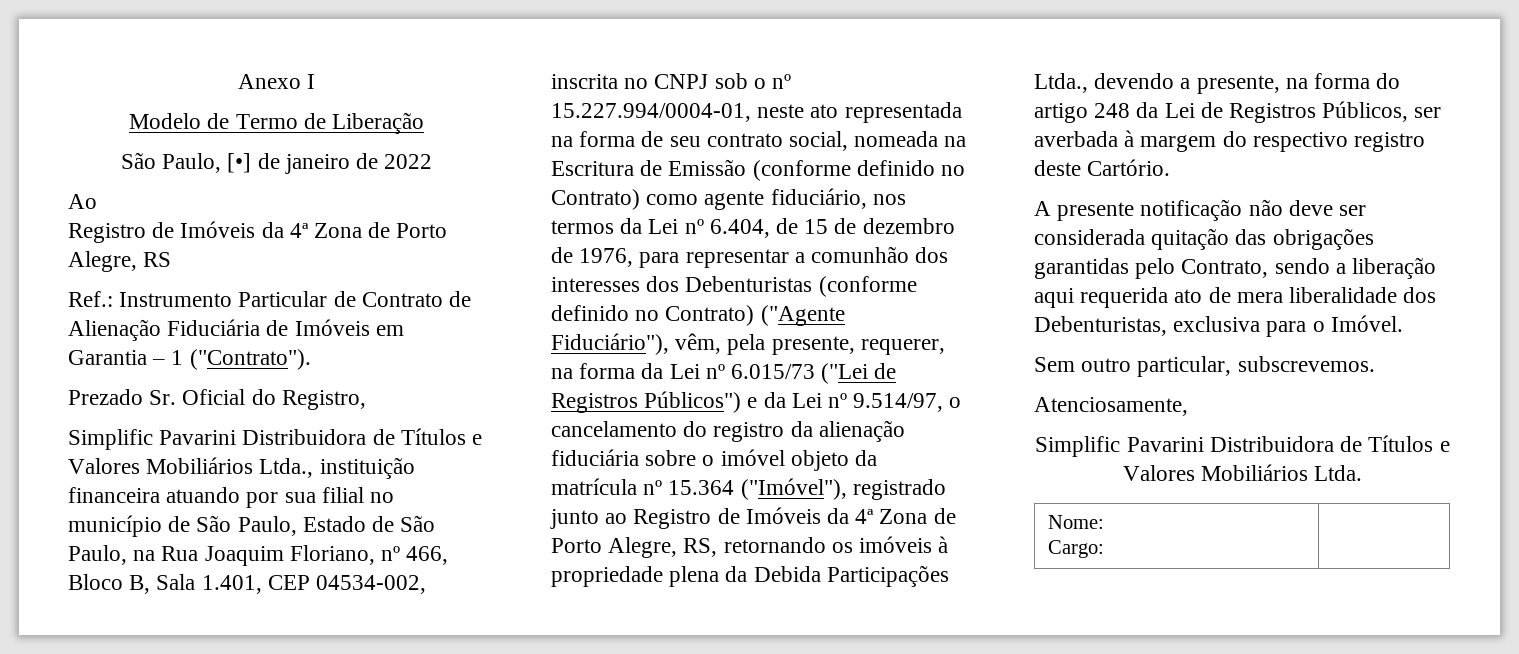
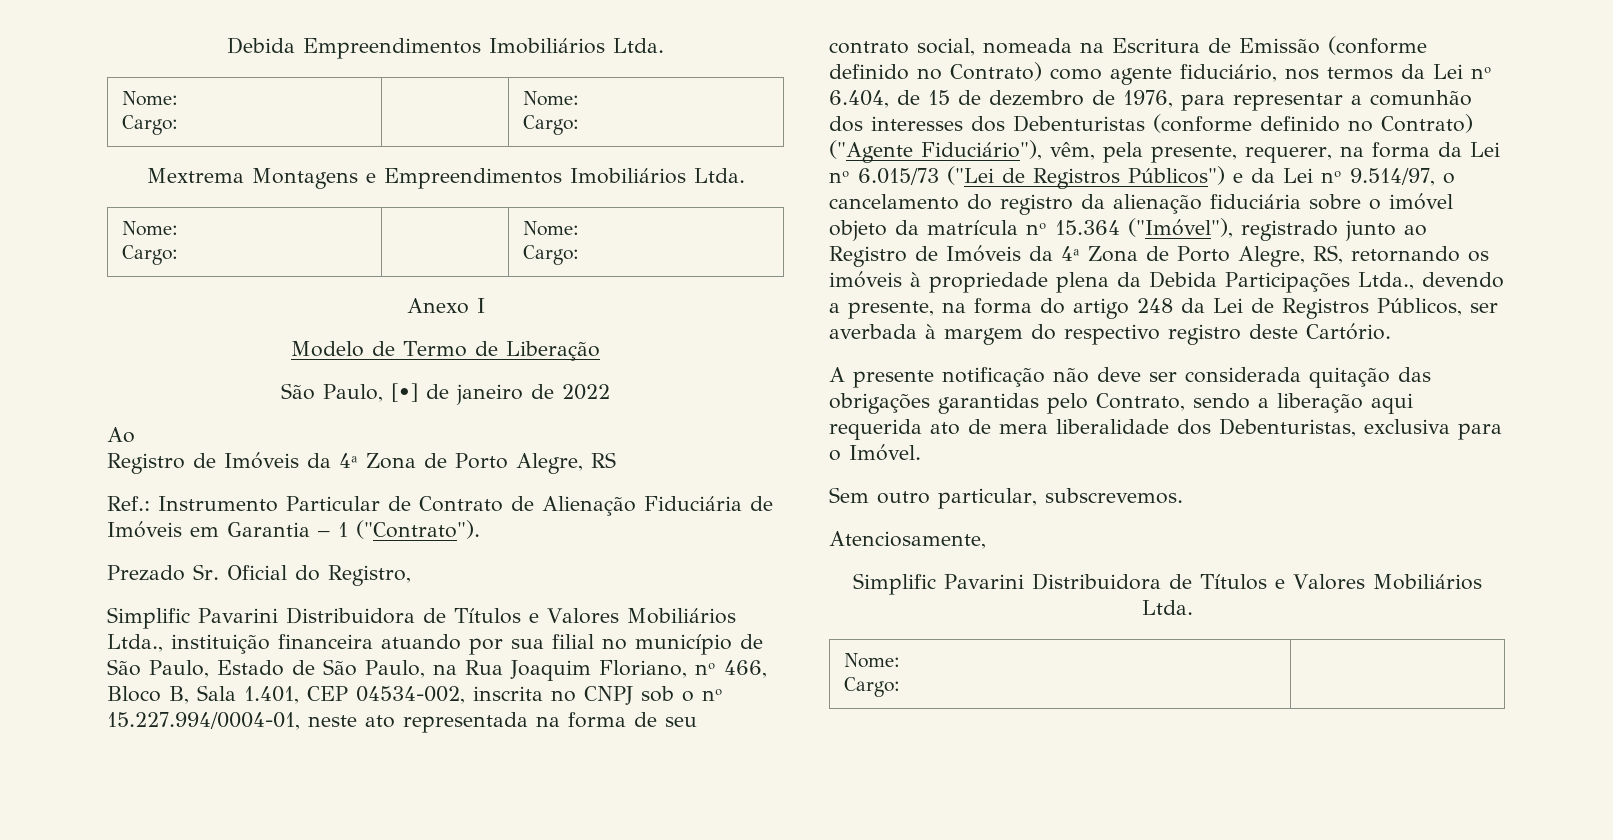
+ Debida Empreendimentos Imobiliários Ltda.
+ Nome:
+ Cargo: | | Nome:
+ Cargo:
+ Mextrema Montagens e Empreendimentos Imobiliários Ltda.
+ Nome:
+ Cargo: | | Nome:
+ Cargo:

